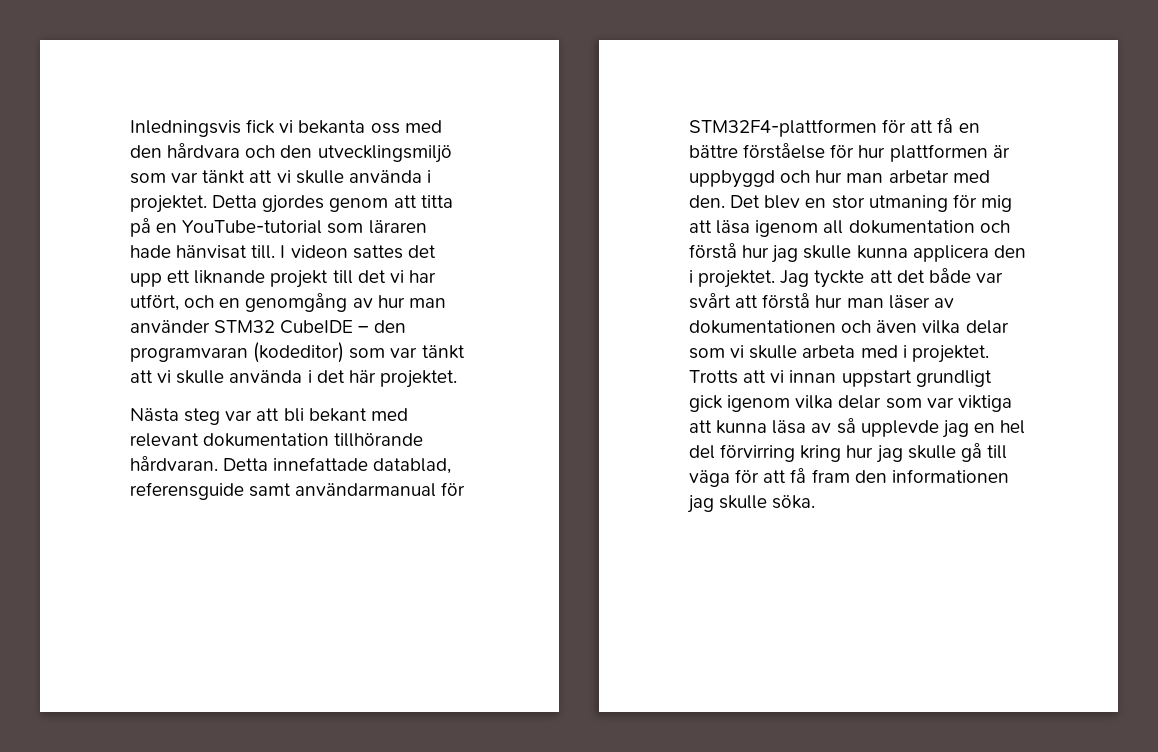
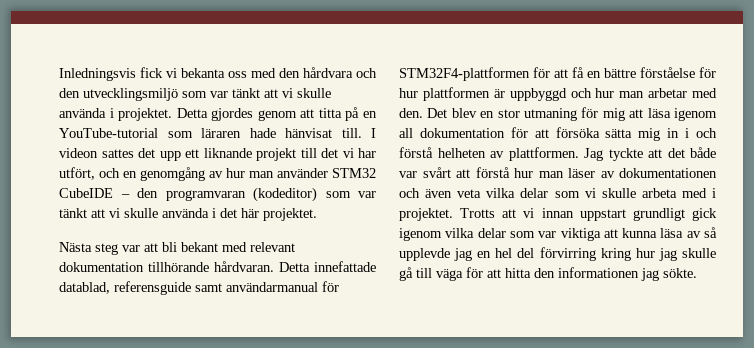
- Det blev en stor utmaning för mig att läsa igenom all dokumentation och förstå hur jag skulle kunna applicera den i projektet.
+ Det blev en stor utmaning för mig att läsa igenom all dokumentation för att försöka sätta mig in i och förstå helheten av plattformen.
- Jag tyckte att det både var svårt att förstå hur man läser av dokumentationen och även vilka delar som vi skulle arbeta med i projektet.
+ Jag tyckte att det både var svårt att förstå hur man läser av dokumentationen och även veta vilka delar som vi skulle arbeta med i projektet.
- Trotts att vi innan uppstart grundligt gick igenom vilka delar som var viktiga att kunna läsa av så upplevde jag en hel del förvirring kring hur jag skulle gå till väga för att få fram den informationen jag skulle söka.
+ Trotts att vi innan uppstart grundligt gick igenom vilka delar som var viktiga att kunna läsa av så upplevde jag en hel del förvirring kring hur jag skulle gå till väga för att hitta den informationen jag sökte.

